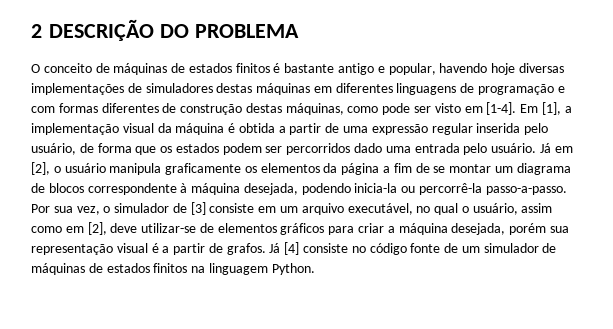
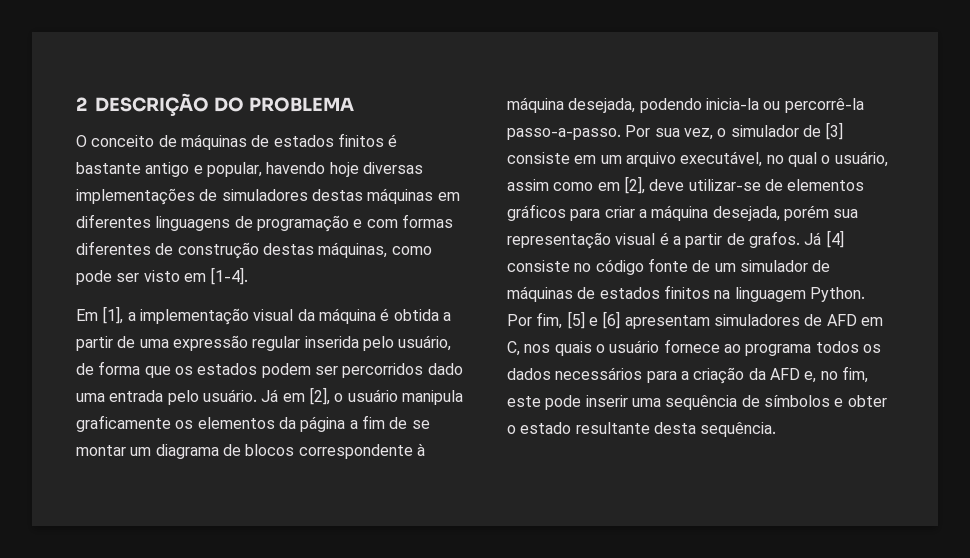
- O conceito de máquinas de estados finitos é bastante antigo e popular, havendo hoje diversas implementações de simuladores destas máquinas em diferentes linguagens de programação e com formas diferentes de construção destas máquinas, como pode ser visto em [1-4]. Em [1], a implementação visual da máquina é obtida a partir de uma expressão regular inserida pelo usuário, de forma que os estados podem ser percorridos dado uma entrada pelo usuário.
+ O conceito de máquinas de estados finitos é bastante antigo e popular, havendo hoje diversas implementações de simuladores destas máquinas em diferentes linguagens de programação e com formas diferentes de construção destas máquinas, como pode ser visto em [1-4].
+ Em [1], a implementação visual da máquina é obtida a partir de uma expressão regular inserida pelo usuário, de forma que os estados podem ser percorridos dado uma entrada pelo usuário.
+ Por fim, [5] e [6] apresentam simuladores de AFD em C, nos quais o usuário fornece ao programa todos os dados necessários para a criação da AFD e, no fim, este pode inserir uma sequência de símbolos e obter o estado resultante desta sequência.

